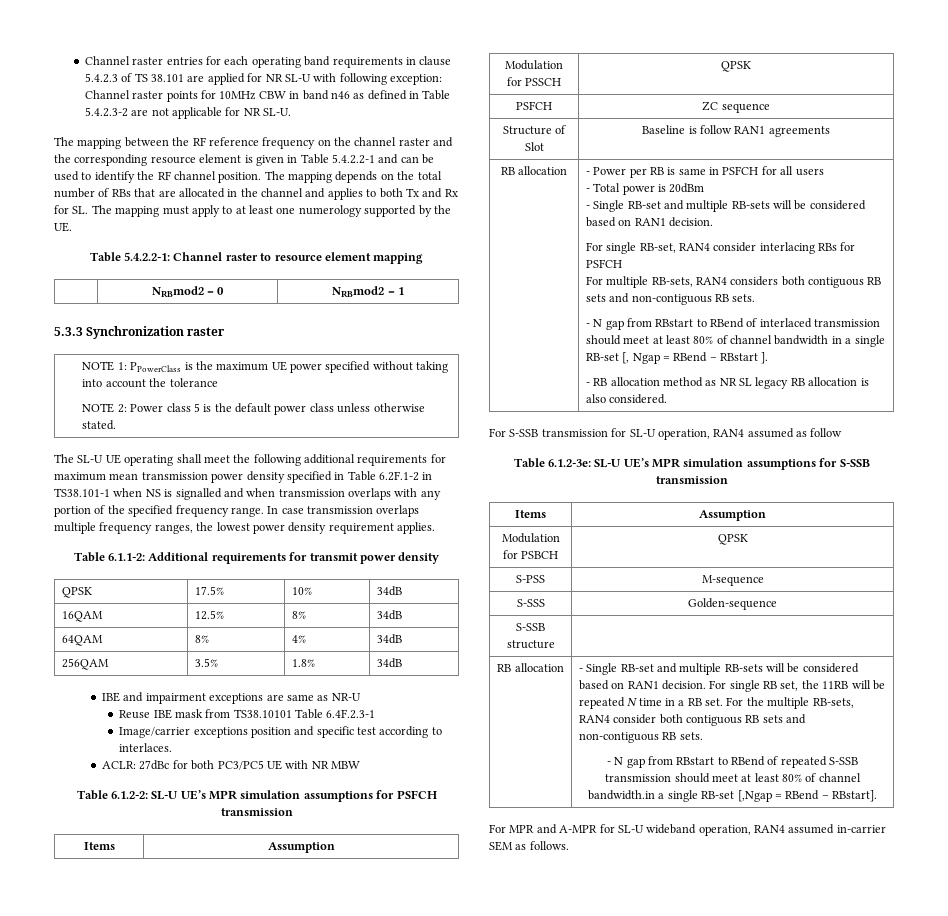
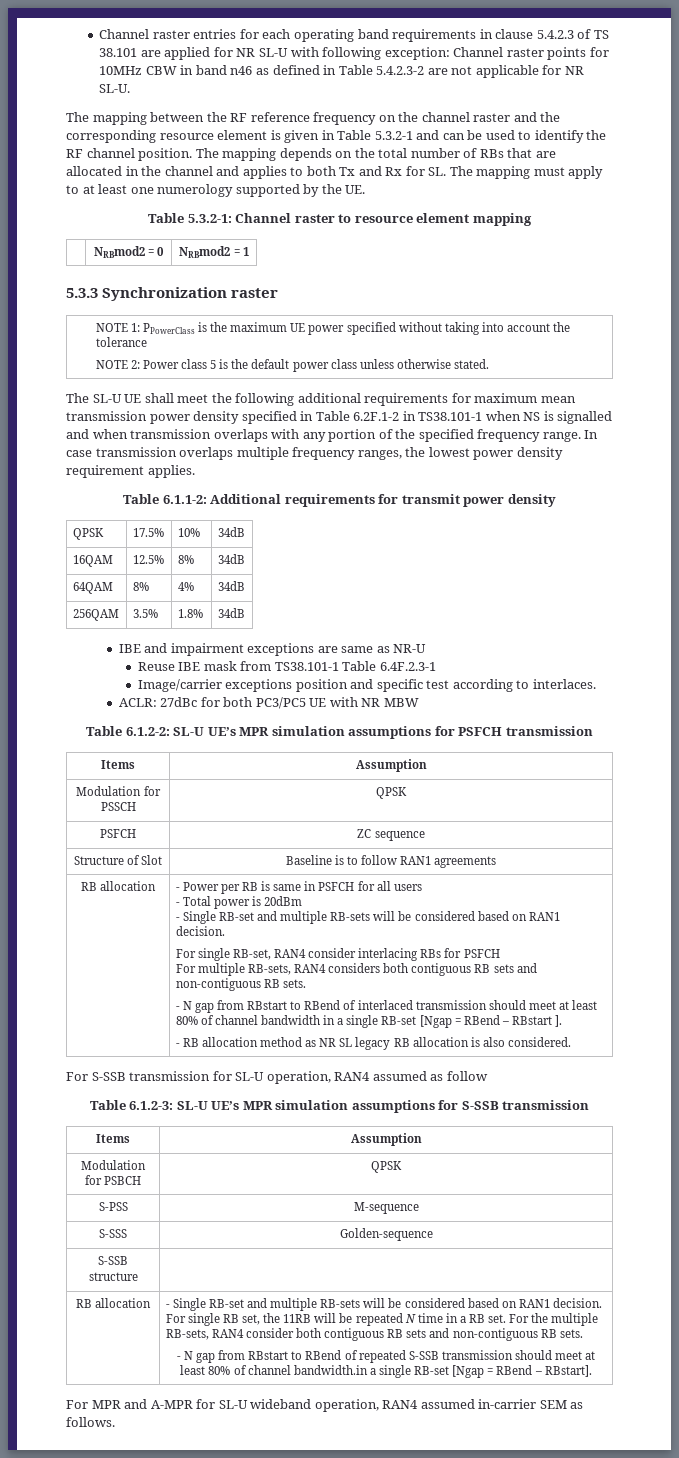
- The mapping between the RF reference frequency on the channel raster and the corresponding resource element is given in Table 5.4.2.2-1 and can be used to identify the RF channel position.
+ The mapping between the RF reference frequency on the channel raster and the corresponding resource element is given in Table 5.3.2-1 and can be used to identify the RF channel position.
- Table 5.4.2.2-1: Channel raster to resource element mapping
+ Table 5.3.2-1: Channel raster to resource element mapping
- The SL-U UE operating shall meet the following additional requirements for maximum mean transmission power density specified in Table 6.2F.1-2 in TS38.101-1 when NS is signalled and when transmission overlaps with any portion of the specified frequency range.
+ The SL-U UE shall meet the following additional requirements for maximum mean transmission power density specified in Table 6.2F.1-2 in TS38.101-1 when NS is signalled and when transmission overlaps with any portion of the specified frequency range.
- Reuse IBE mask from TS38.10101 Table 6.4F.2.3-1
+ Reuse IBE mask from TS38.101-1 Table 6.4F.2.3-1
- Structure of Slot | Baseline is follow RAN1 agreements
+ Structure of Slot | Baseline is to follow RAN1 agreements
- - N gap from RBstart to RBend of interlaced transmission should meet at least 80% of channel bandwidth in a single RB-set [, Ngap = RBend – RBstart ].
+ - N gap from RBstart to RBend of interlaced transmission should meet at least 80% of channel bandwidth in a single RB-set [Ngap = RBend – RBstart ].
- Table 6.1.2-3e: SL-U UE’s MPR simulation assumptions for S-SSB transmission
+ Table 6.1.2-3: SL-U UE’s MPR simulation assumptions for S-SSB transmission
- - N gap from RBstart to RBend of repeated S-SSB transmission should meet at least 80% of channel bandwidth.in a single RB-set [,Ngap = RBend – RBstart].
+ - N gap from RBstart to RBend of repeated S-SSB transmission should meet at least 80% of channel bandwidth.in a single RB-set [Ngap = RBend – RBstart].

